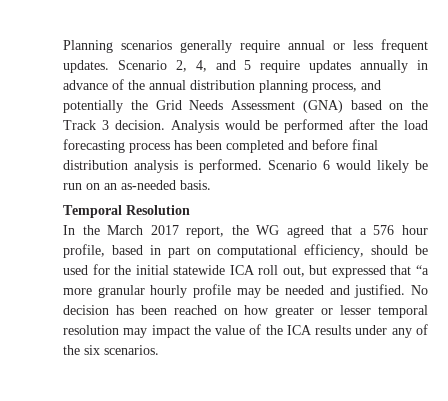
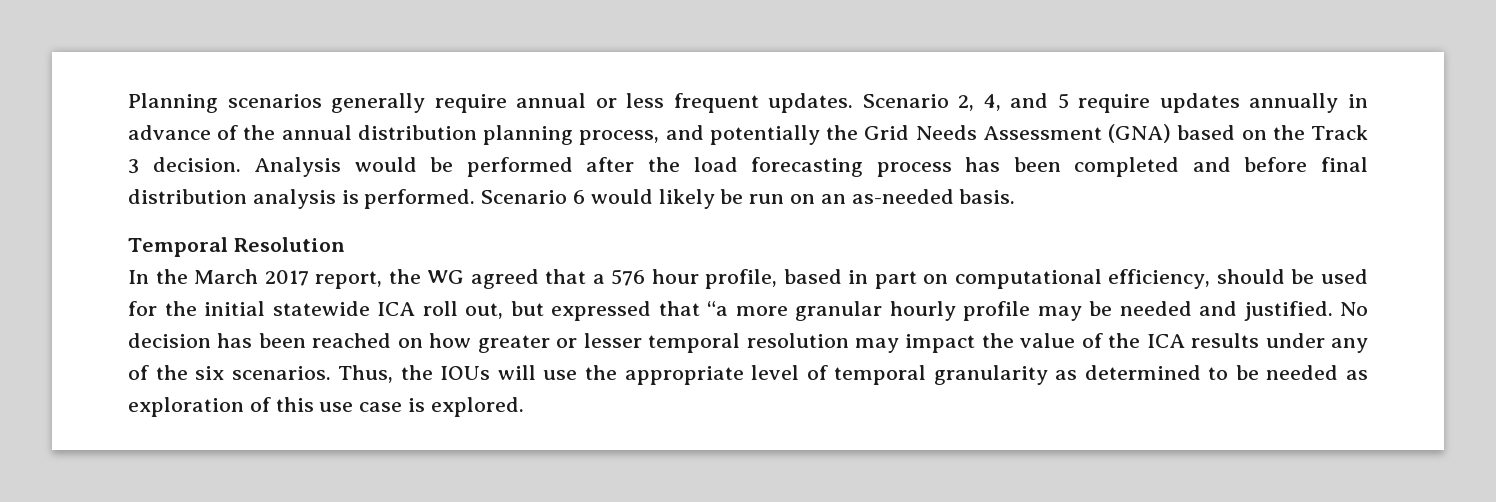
+ Thus, the IOUs will use the appropriate level of temporal granularity as determined to be needed as exploration of this use case is explored.

